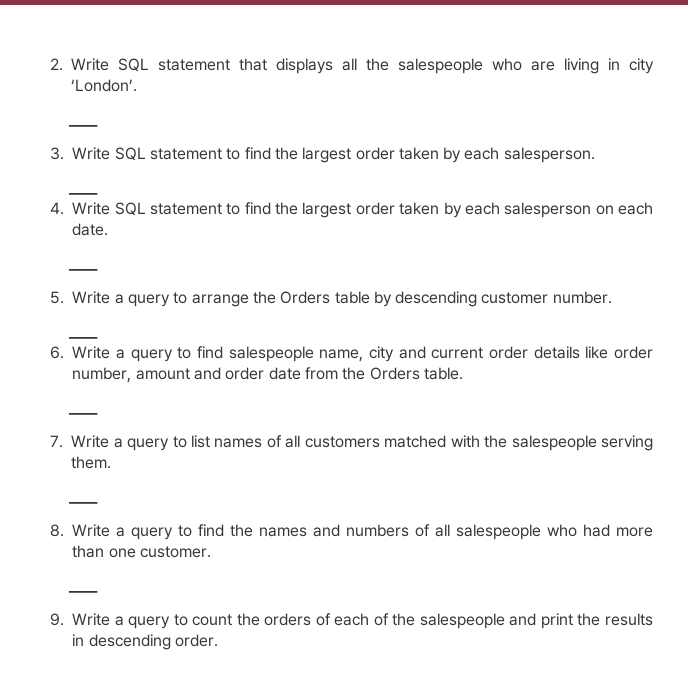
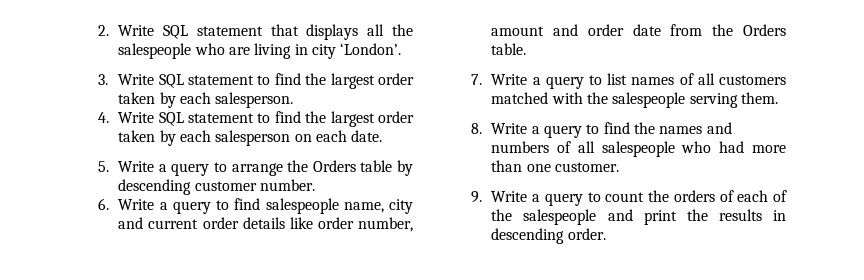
  2. Write SQL statement that displays all the salespeople who are living in city ‘London’.
- ____
  3. Write SQL statement to find the largest order taken by each salesperson.
- ____
  4. Write SQL statement to find the largest order taken by each salesperson on each date.
- ____
  5. Write a query to arrange the Orders table by descending customer number.
- ____
  6. Write a query to find salespeople name, city and current order details like order number, amount and order date from the Orders table.
- ____
  7. Write a query to list names of all customers matched with the salespeople serving them.
- ____
  8. Write a query to find the names and numbers of all salespeople who had more than one customer.
- ____

